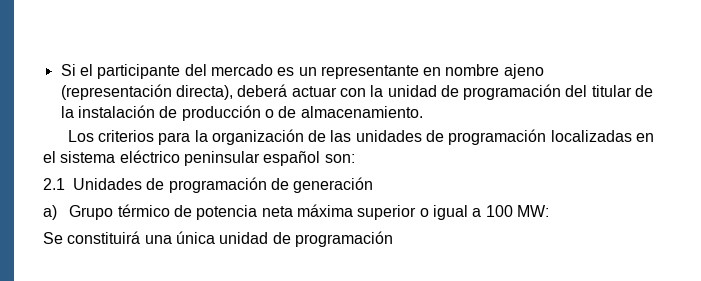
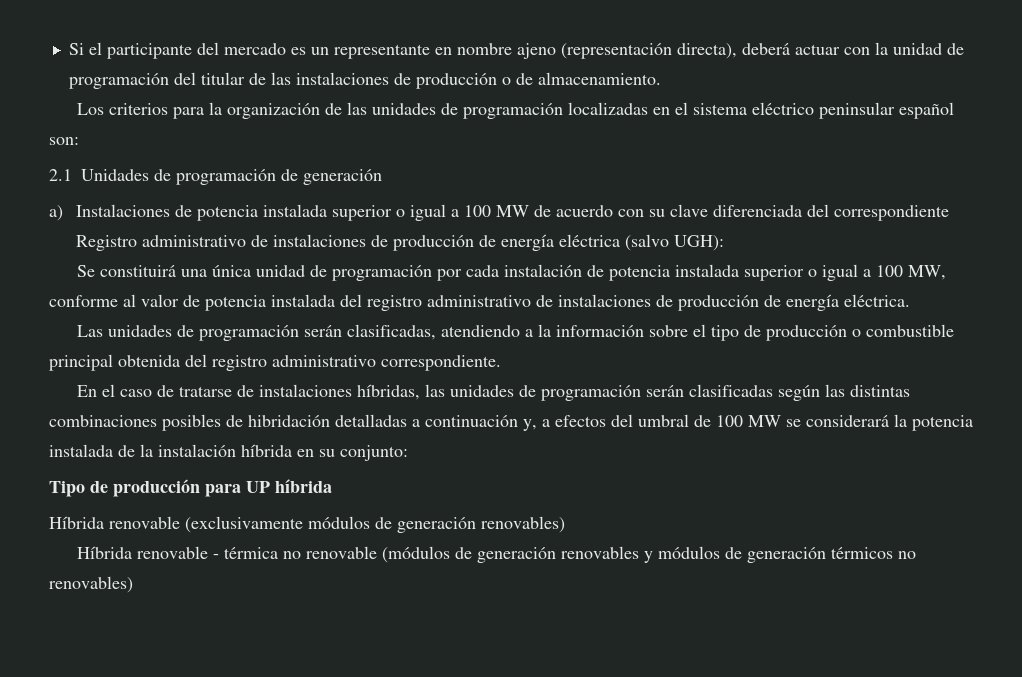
- Si el participante del mercado es un representante en nombre ajeno (representación directa), deberá actuar con la unidad de programación del titular de la instalación de producción o de almacenamiento.
+ Si el participante del mercado es un representante en nombre ajeno (representación directa), deberá actuar con la unidad de programación del titular de las instalaciones de producción o de almacenamiento.
- a) Grupo térmico de potencia neta máxima superior o igual a 100 MW:
+ a) Instalaciones de potencia instalada superior o igual a 100 MW de acuerdo con su clave diferenciada del correspondiente Registro administrativo de instalaciones de producción de energía eléctrica (salvo UGH):
- Se constituirá una única unidad de programación
+ Se constituirá una única unidad de programación por cada instalación de potencia instalada superior o igual a 100 MW, conforme al valor de potencia instalada del registro administrativo de instalaciones de producción de energía eléctrica.
+ Las unidades de programación serán clasificadas, atendiendo a la información sobre el tipo de producción o combustible principal obtenida del registro administrativo correspondiente.
+ En el caso de tratarse de instalaciones híbridas, las unidades de programación serán clasificadas según las distintas combinaciones posibles de hibridación detalladas a continuación y, a efectos del umbral de 100 MW se considerará la potencia instalada de la instalación híbrida en su conjunto:
+ Tipo de producción para UP híbrida
+ Híbrida renovable (exclusivamente módulos de generación renovables)
+ Híbrida renovable - térmica no renovable (módulos de generación renovables y módulos de generación térmicos no renovables)

